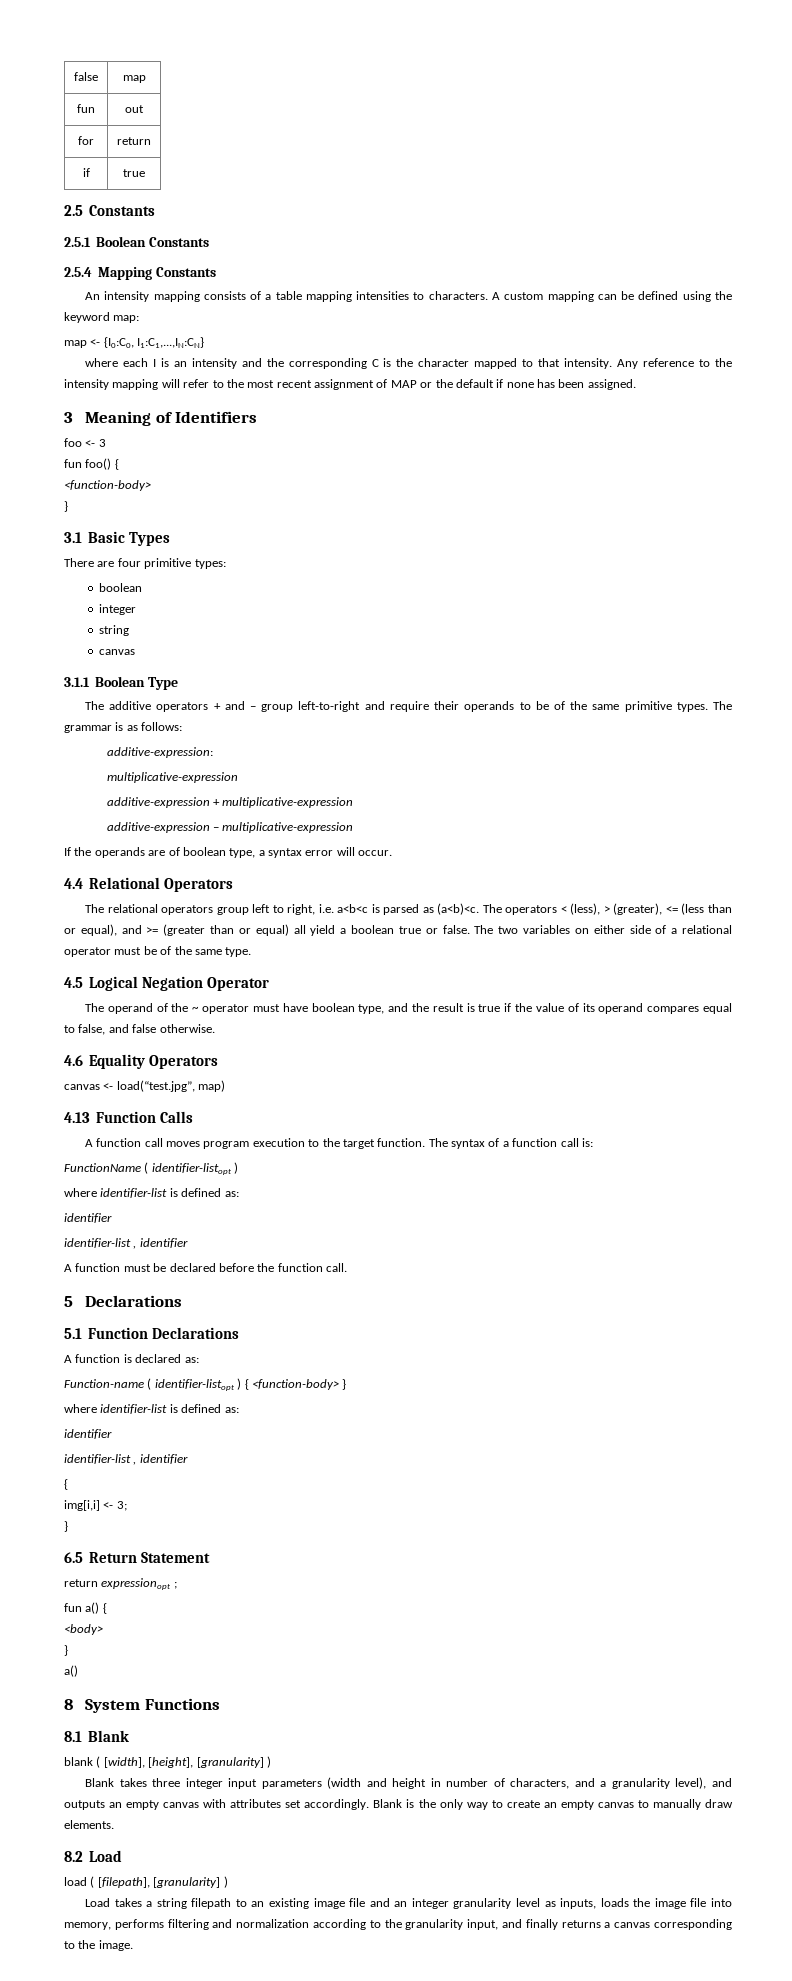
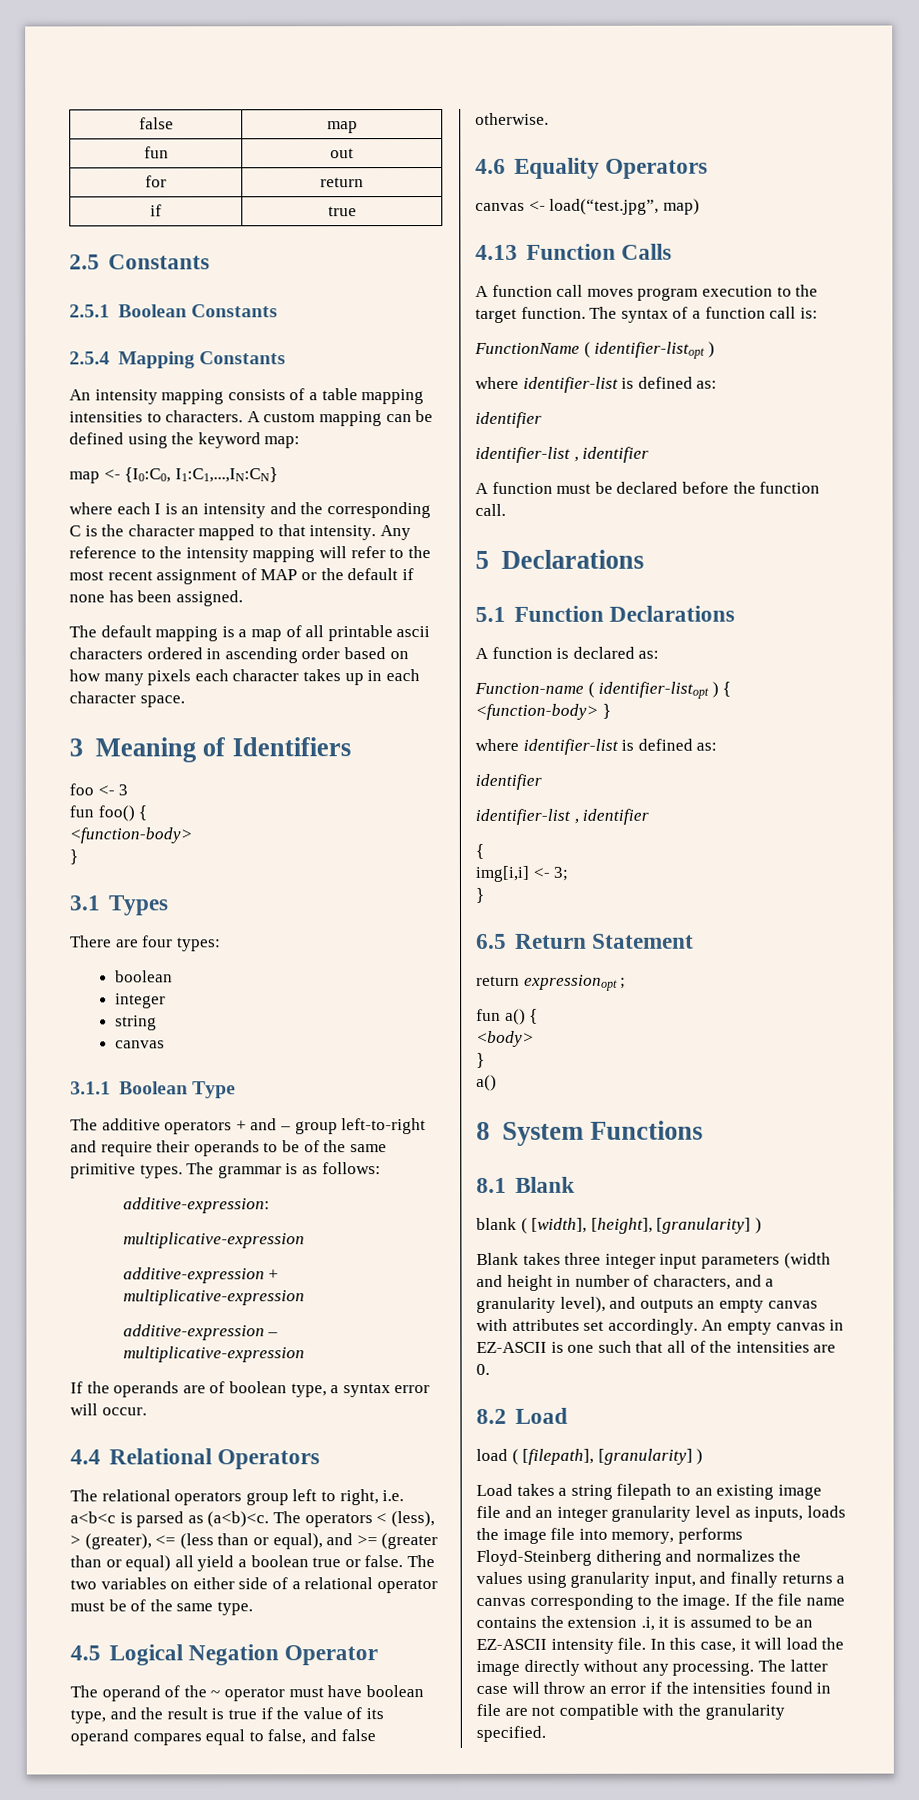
+ The default mapping is a map of all printable ascii characters ordered in ascending order based on how many pixels each character takes up in each character space.
- 3.1 Basic Types
+ 3.1 Types
- There are four primitive types:
+ There are four types:
- Blank is the only way to create an empty canvas to manually draw elements.
+ An empty canvas in EZ-ASCII is one such that all of the intensities are 0.
- Load takes a string filepath to an existing image file and an integer granularity level as inputs, loads the image file into memory, performs filtering and normalization according to the granularity input, and finally returns a canvas corresponding to the image.
+ Load takes a string filepath to an existing image file and an integer granularity level as inputs, loads the image file into memory, performs Floyd-Steinberg dithering and normalizes the values using granularity input, and finally returns a canvas corresponding to the image.
+ If the file name contains the extension .i, it is assumed to be an EZ-ASCII intensity file. In this case, it will load the image directly without any processing. The latter case will throw an error if the intensities found in file are not compatible with the granularity specified.

